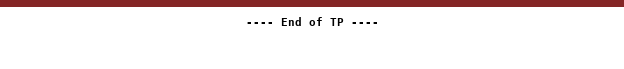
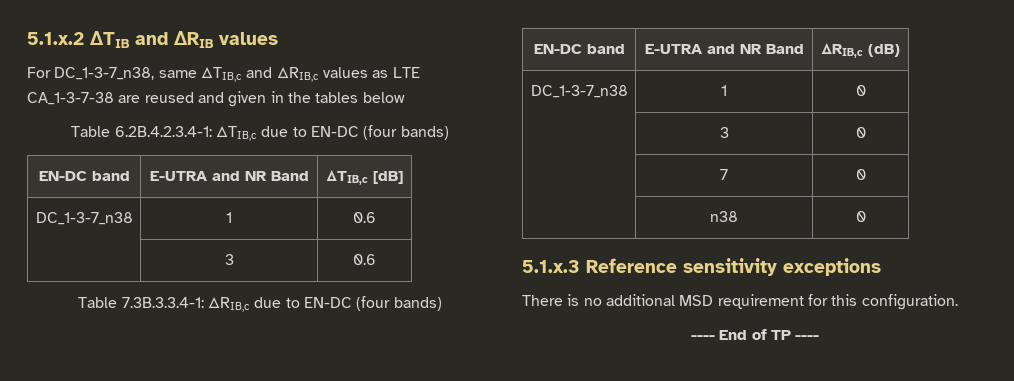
+ 5.1.x.2 ∆TIB and ∆RIB values
+ For DC_1-3-7_n38, same ΔTIB,c and ΔRIB,c values as LTE CA_1-3-7-38 are reused and given in the tables below
+ Table 6.2B.4.2.3.4-1: ΔTIB,c due to EN-DC (four bands)
+ EN-DC band | E-UTRA and NR Band | ΔTIB,c [dB]
+ DC_1-3-7_n38 | 1 | 0.6
+ | 3 | 0.6
+ Table 7.3B.3.3.4-1: ΔRIB,c due to EN-DC (four bands)
+ EN-DC band | E-UTRA and NR Band | ΔRIB,c (dB)
+ DC_1-3-7_n38 | 1 | 0
+ | 3 | 0
+ | 7 | 0
+ | n38 | 0
+ 5.1.x.3 Reference sensitivity exceptions
+ There is no additional MSD requirement for this configuration.

